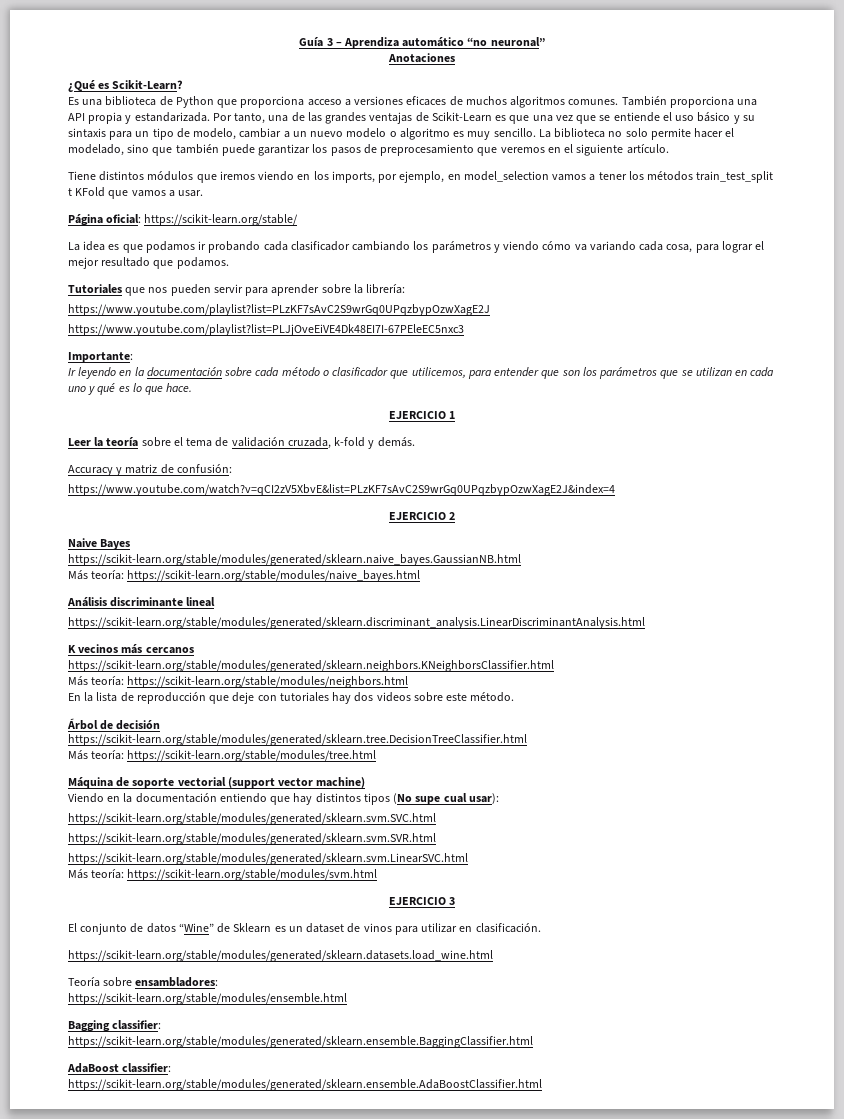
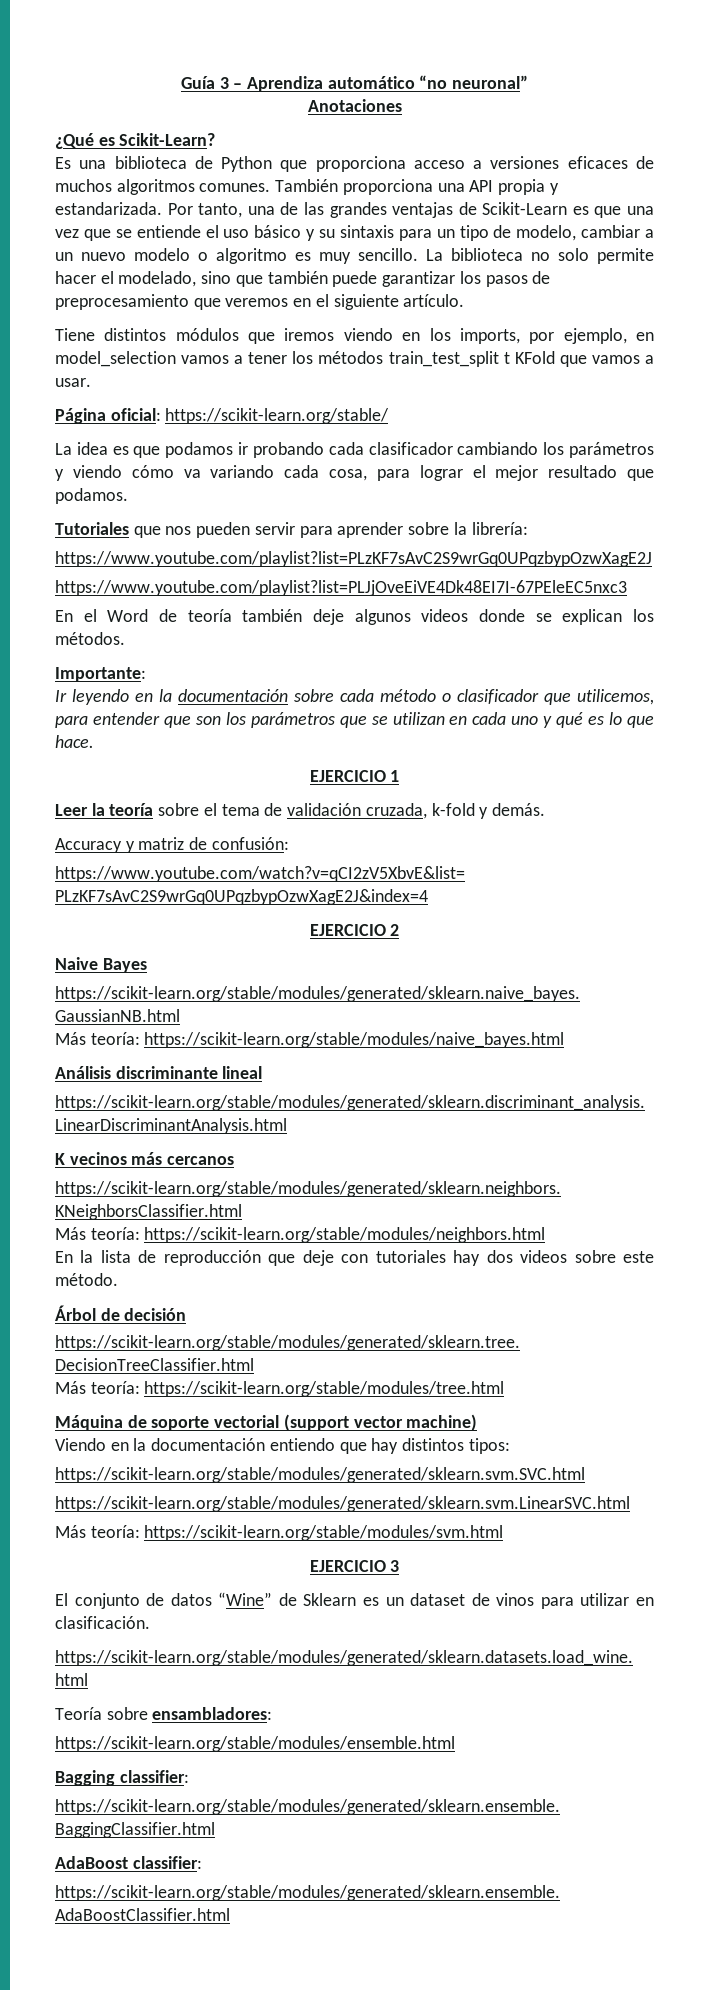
+ En el Word de teoría también deje algunos videos donde se explican los métodos.
- Viendo en la documentación entiendo que hay distintos tipos (No supe cual usar):
+ Viendo en la documentación entiendo que hay distintos tipos:
- https://scikit-learn.org/stable/modules/generated/sklearn.svm.SVR.html

